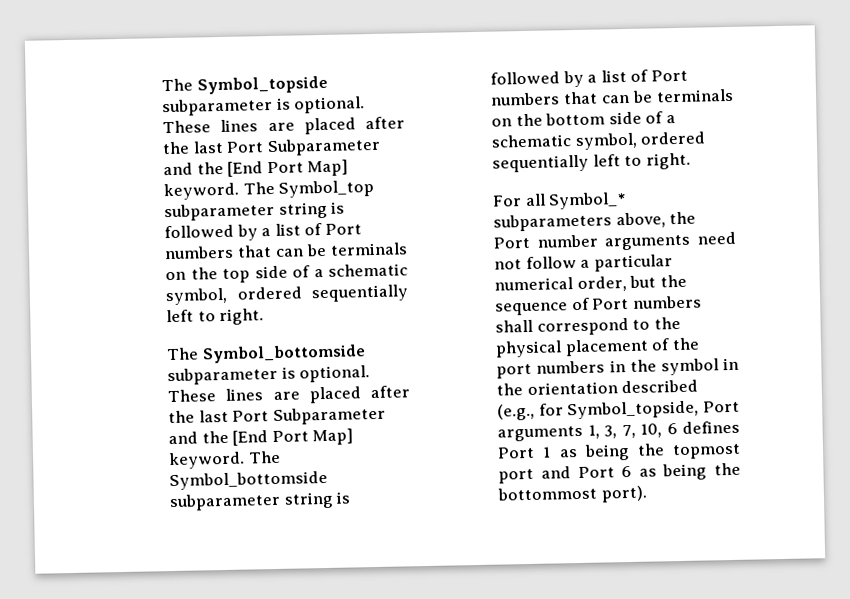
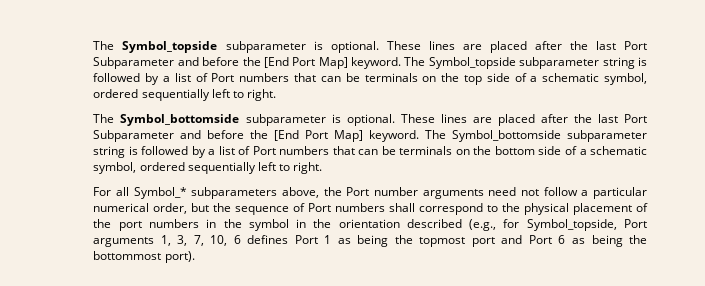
- These lines are placed after the last Port Subparameter and the [End Port Map] keyword. The Symbol_top subparameter string is followed by a list of Port numbers that can be terminals on the top side of a schematic symbol, ordered sequentially left to right.
+ These lines are placed after the last Port Subparameter and before the [End Port Map] keyword. The Symbol_topside subparameter string is followed by a list of Port numbers that can be terminals on the top side of a schematic symbol, ordered sequentially left to right.
- The Symbol_bottomside subparameter is optional. These lines are placed after the last Port Subparameter and the [End Port Map] keyword.
+ The Symbol_bottomside subparameter is optional. These lines are placed after the last Port Subparameter and before the [End Port Map] keyword.

